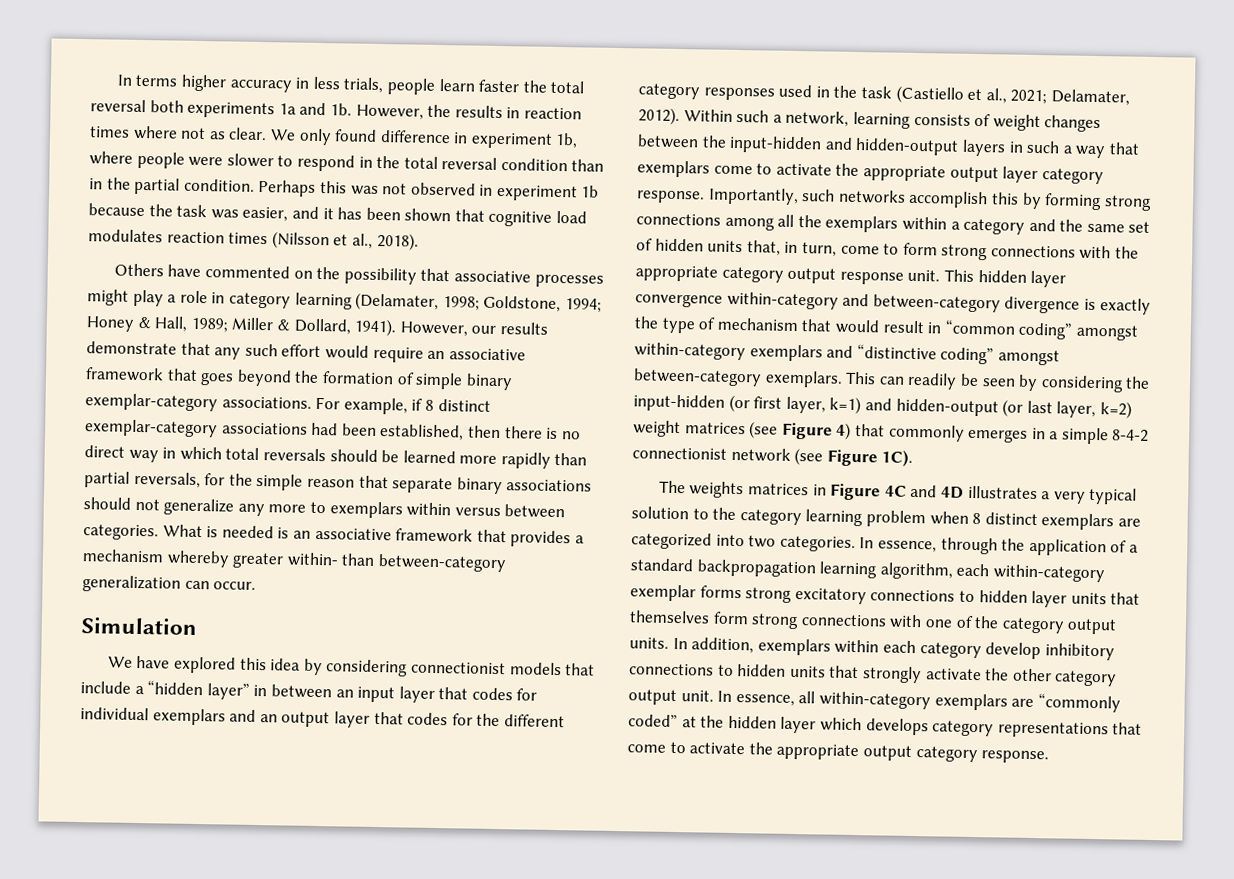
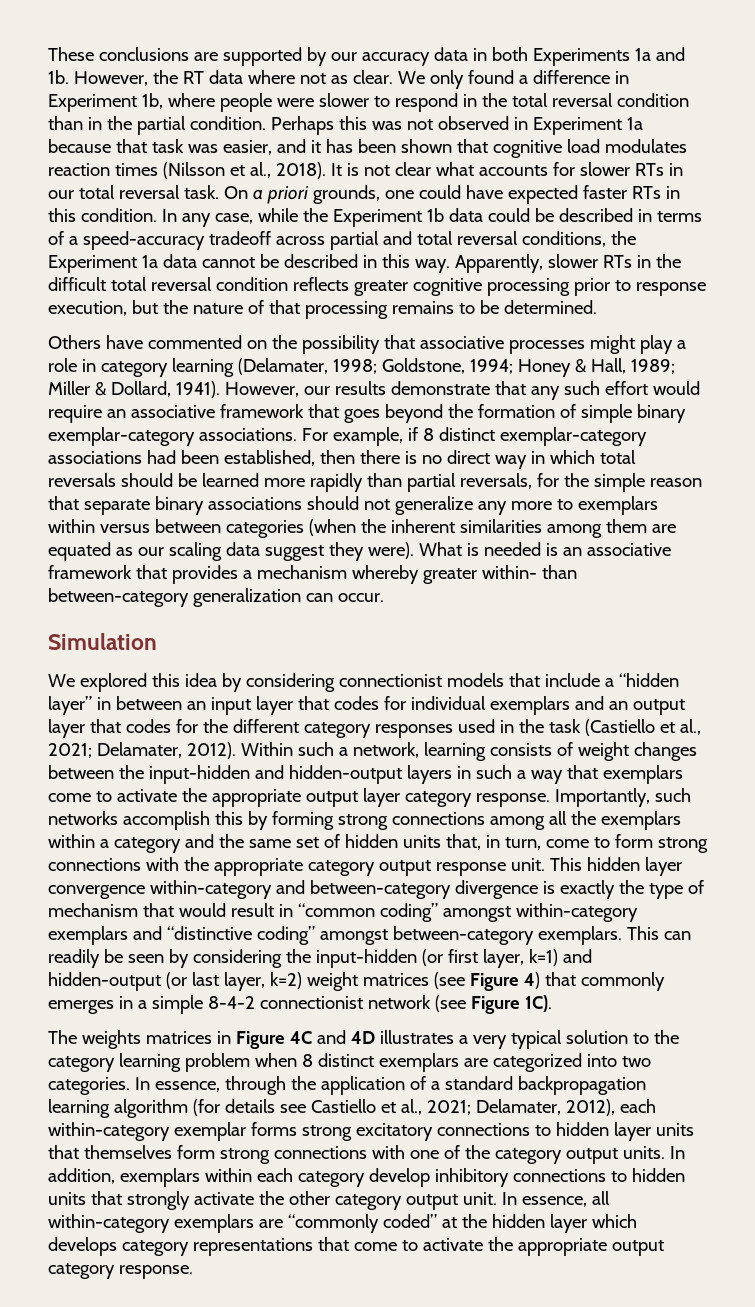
- In terms higher accuracy in less trials, people learn faster the total reversal both experiments 1a and 1b.
+ These conclusions are supported by our accuracy data in both Experiments 1a and 1b.
- However, the results in reaction times where not as clear.
+ However, the RT data where not as clear.
- We only found difference in experiment 1b, where people were slower to respond in the total reversal condition than in the partial condition.
+ We only found a difference in Experiment 1b, where people were slower to respond in the total reversal condition than in the partial condition.
- Perhaps this was not observed in experiment 1b because the task was easier, and it has been shown that cognitive load modulates reaction times (Nilsson et al., 2018).
+ Perhaps this was not observed in Experiment 1a because that task was easier, and it has been shown that cognitive load modulates reaction times (Nilsson et al., 2018). It is not clear what accounts for slower RTs in our total reversal task. On a priori grounds, one could have expected faster RTs in this condition. In any case, while the Experiment 1b data could be described in terms of a speed-accuracy tradeoff across partial and total reversal conditions, the Experiment 1a data cannot be described in this way. Apparently, slower RTs in the difficult total reversal condition reflects greater cognitive processing prior to response execution, but the nature of that processing remains to be determined.
- For example, if 8 distinct exemplar-category associations had been established, then there is no direct way in which total reversals should be learned more rapidly than partial reversals, for the simple reason that separate binary associations should not generalize any more to exemplars within versus between categories.
+ For example, if 8 distinct exemplar-category associations had been established, then there is no direct way in which total reversals should be learned more rapidly than partial reversals, for the simple reason that separate binary associations should not generalize any more to exemplars within versus between categories (when the inherent similarities among them are equated as our scaling data suggest they were).
- We have explored this idea by considering connectionist models that include a “hidden layer” in between an input layer that codes for individual exemplars and an output layer that codes for the different category responses used in the task (Castiello et al., 2021; Delamater, 2012).
+ We explored this idea by considering connectionist models that include a “hidden layer” in between an input layer that codes for individual exemplars and an output layer that codes for the different category responses used in the task (Castiello et al., 2021; Delamater, 2012).
- In essence, through the application of a standard backpropagation learning algorithm, each within-category exemplar forms strong excitatory connections to hidden layer units that themselves form strong connections with one of the category output units.
+ In essence, through the application of a standard backpropagation learning algorithm (for details see Castiello et al., 2021; Delamater, 2012), each within-category exemplar forms strong excitatory connections to hidden layer units that themselves form strong connections with one of the category output units.

